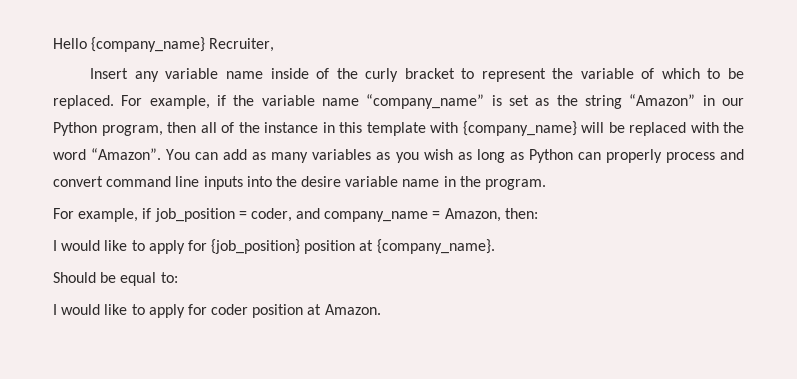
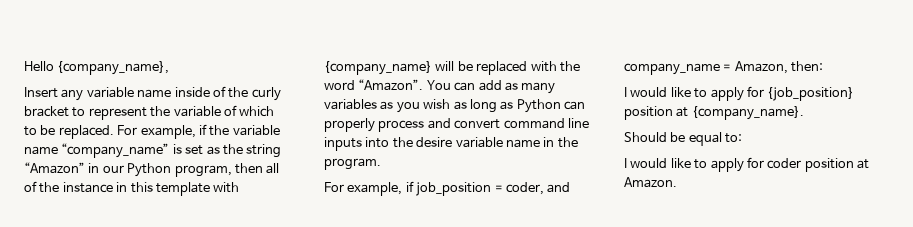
- Hello {company_name} Recruiter,
+ Hello {company_name},

